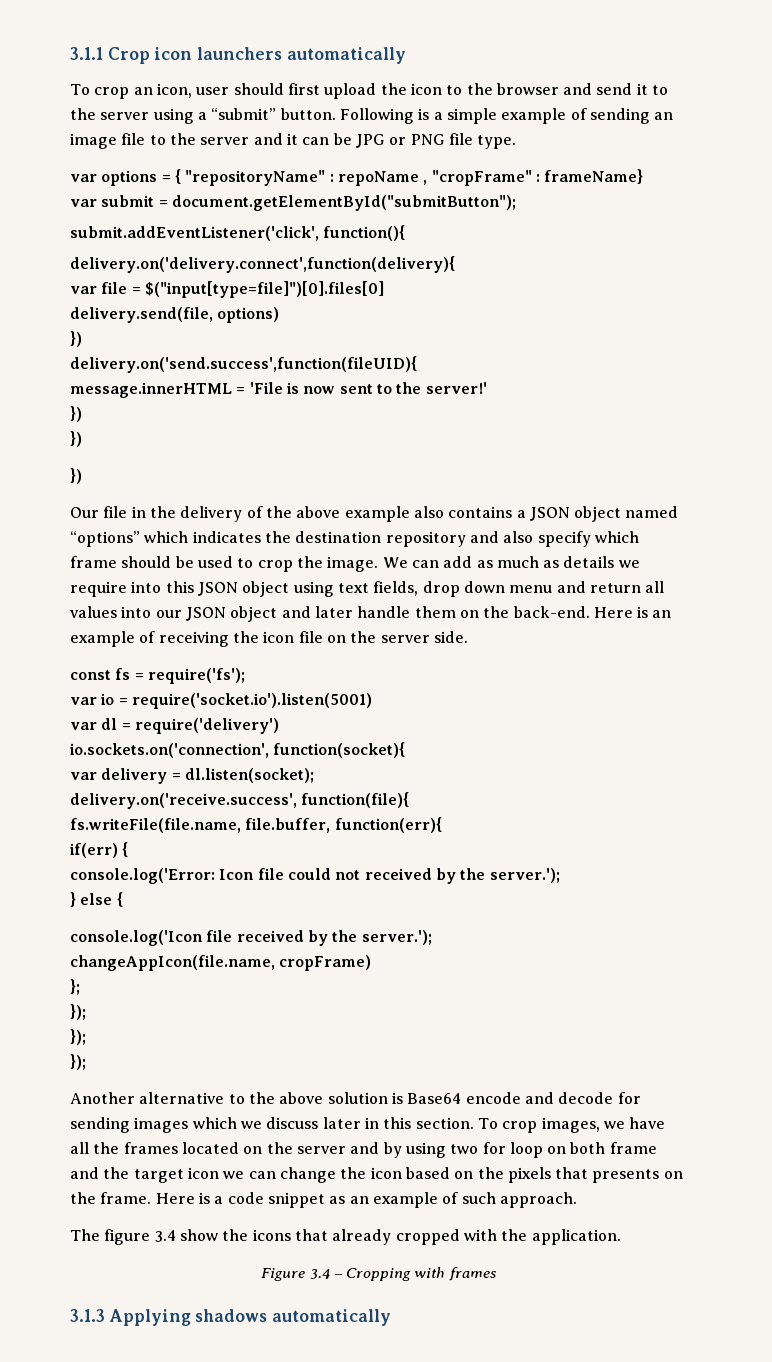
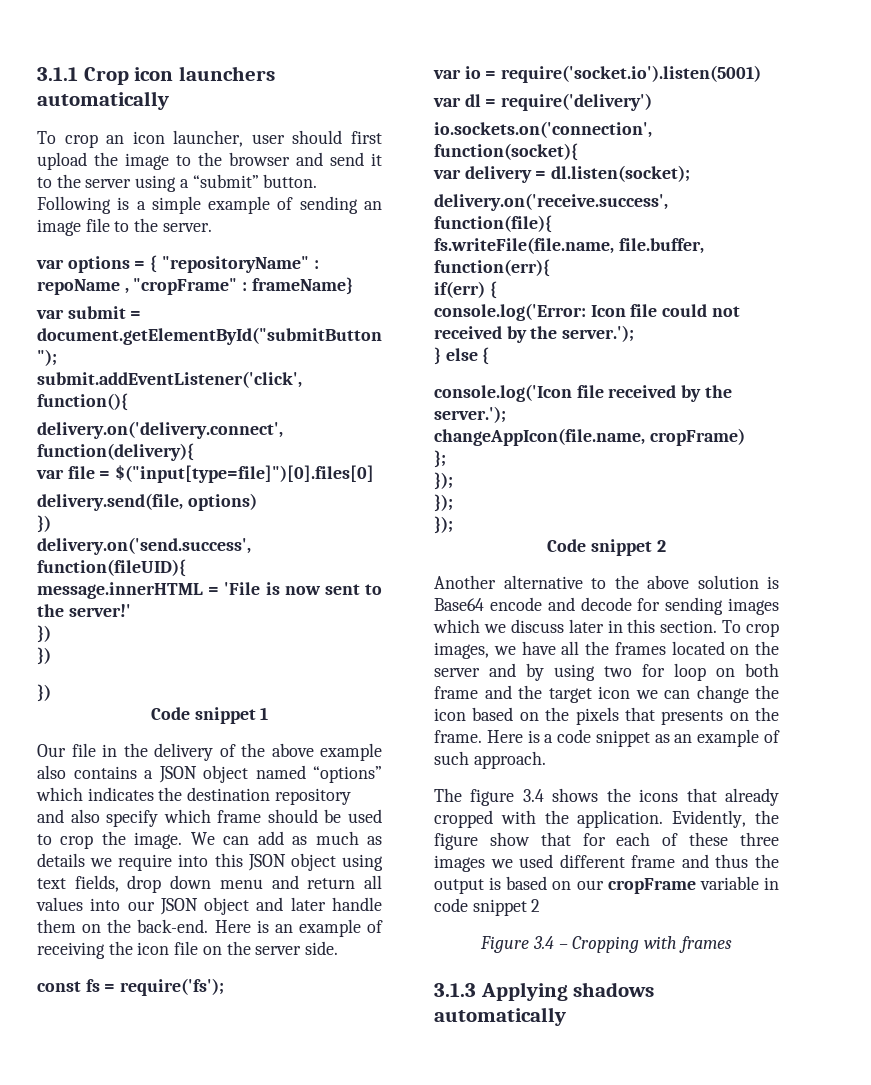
- To crop an icon, user should first upload the icon to the browser and send it to the server using a “submit” button.
+ To crop an icon launcher, user should first upload the image to the browser and send it to the server using a “submit” button.
- Following is a simple example of sending an image file to the server and it can be JPG or PNG file type.
+ Following is a simple example of sending an image file to the server.
+ Code snippet 1
+ Code snippet 2
- The figure 3.4 show the icons that already cropped with the application.
+ The figure 3.4 shows the icons that already cropped with the application. Evidently, the figure show that for each of these three images we used different frame and thus the output is based on our cropFrame variable in code snippet 2

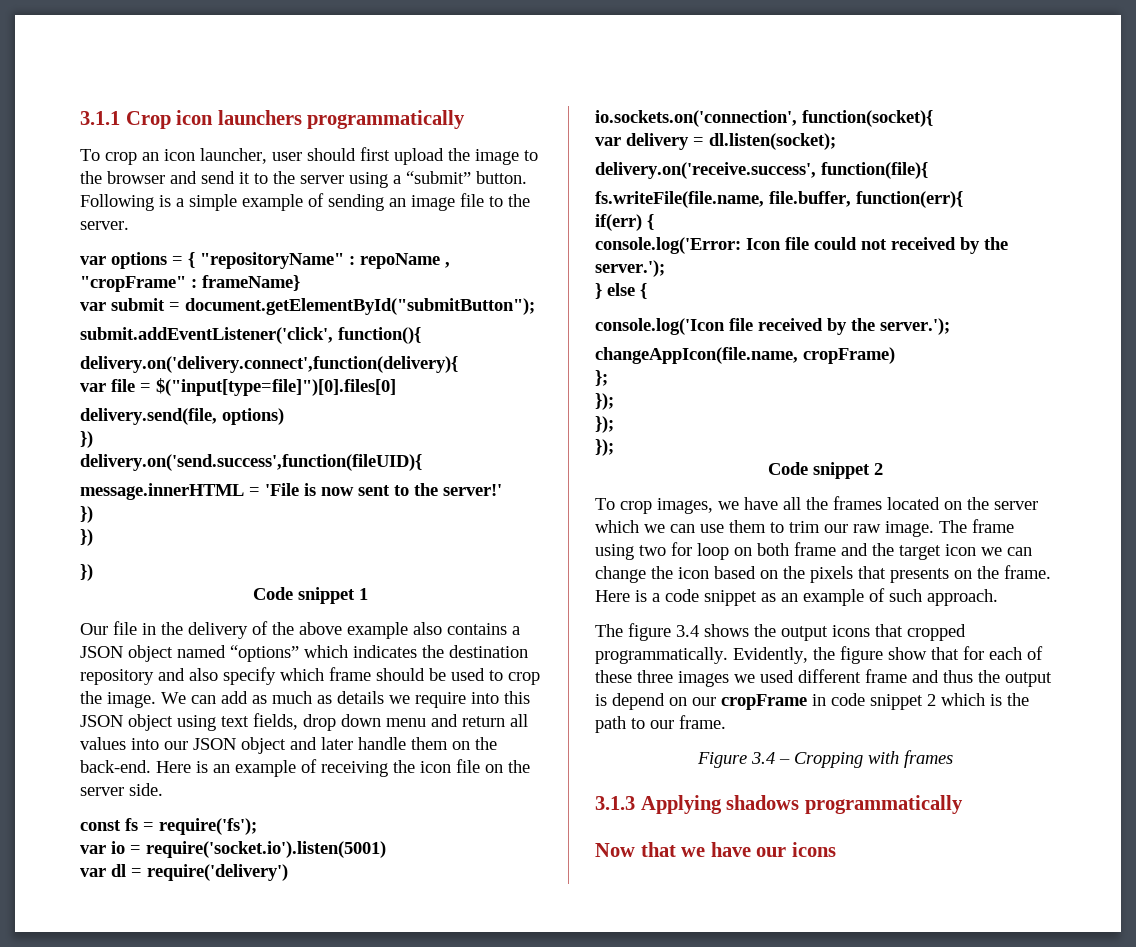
- 3.1.1 Crop icon launchers automatically
+ 3.1.1 Crop icon launchers programmatically
- Another alternative to the above solution is Base64 encode and decode for sending images which we discuss later in this section. To crop images, we have all the frames located on the server and by using two for loop on both frame and the target icon we can change the icon based on the pixels that presents on the frame.
+ To crop images, we have all the frames located on the server which we can use them to trim our raw image. The frame using two for loop on both frame and the target icon we can change the icon based on the pixels that presents on the frame.
- The figure 3.4 shows the icons that already cropped with the application.
+ The figure 3.4 shows the output icons that cropped programmatically.
- Evidently, the figure show that for each of these three images we used different frame and thus the output is based on our cropFrame variable in code snippet 2
+ Evidently, the figure show that for each of these three images we used different frame and thus the output is depend on our cropFrame in code snippet 2 which is the path to our frame.
- 3.1.3 Applying shadows automatically
+ 3.1.3 Applying shadows programmatically
+ Now that we have our icons

